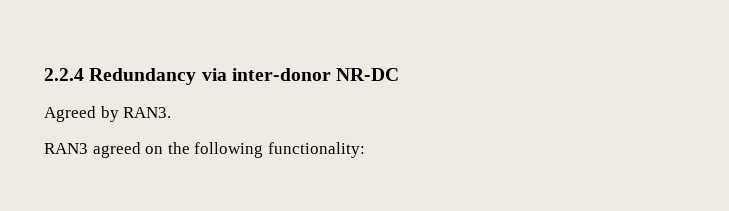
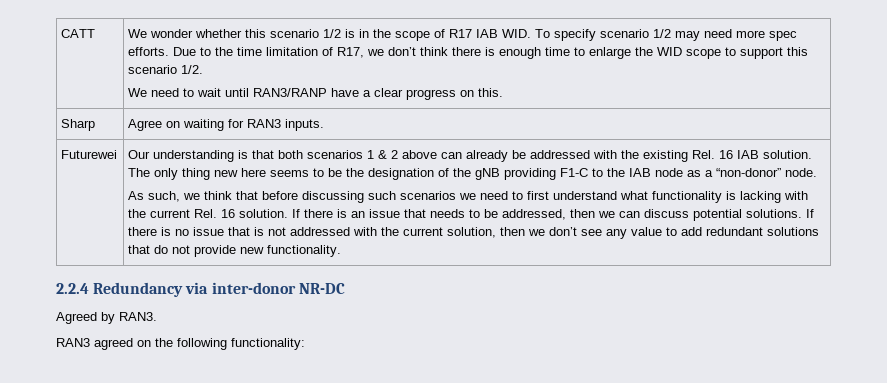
+ CATT | We wonder whether this scenario 1/2 is in the scope of R17 IAB WID. To specify scenario 1/2 may need more spec efforts. Due to the time limitation of R17, we don’t think there is enough time to enlarge the WID scope to support this scenario 1/2.
+ We need to wait until RAN3/RANP have a clear progress on this.
+ Sharp | Agree on waiting for RAN3 inputs.
+ Futurewei | Our understanding is that both scenarios 1 & 2 above can already be addressed with the existing Rel. 16 IAB solution. The only thing new here seems to be the designation of the gNB providing F1-C to the IAB node as a “non-donor” node.
+ As such, we think that before discussing such scenarios we need to first understand what functionality is lacking with the current Rel. 16 solution. If there is an issue that needs to be addressed, then we can discuss potential solutions. If there is no issue that is not addressed with the current solution, then we don’t see any value to add redundant solutions that do not provide new functionality.

